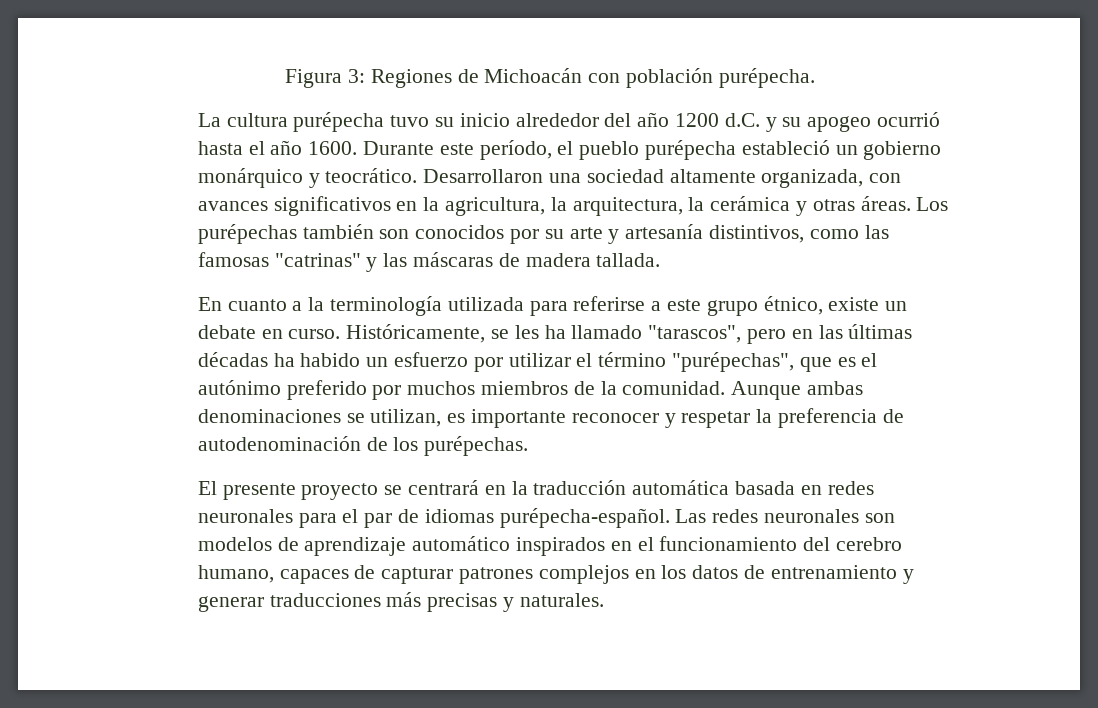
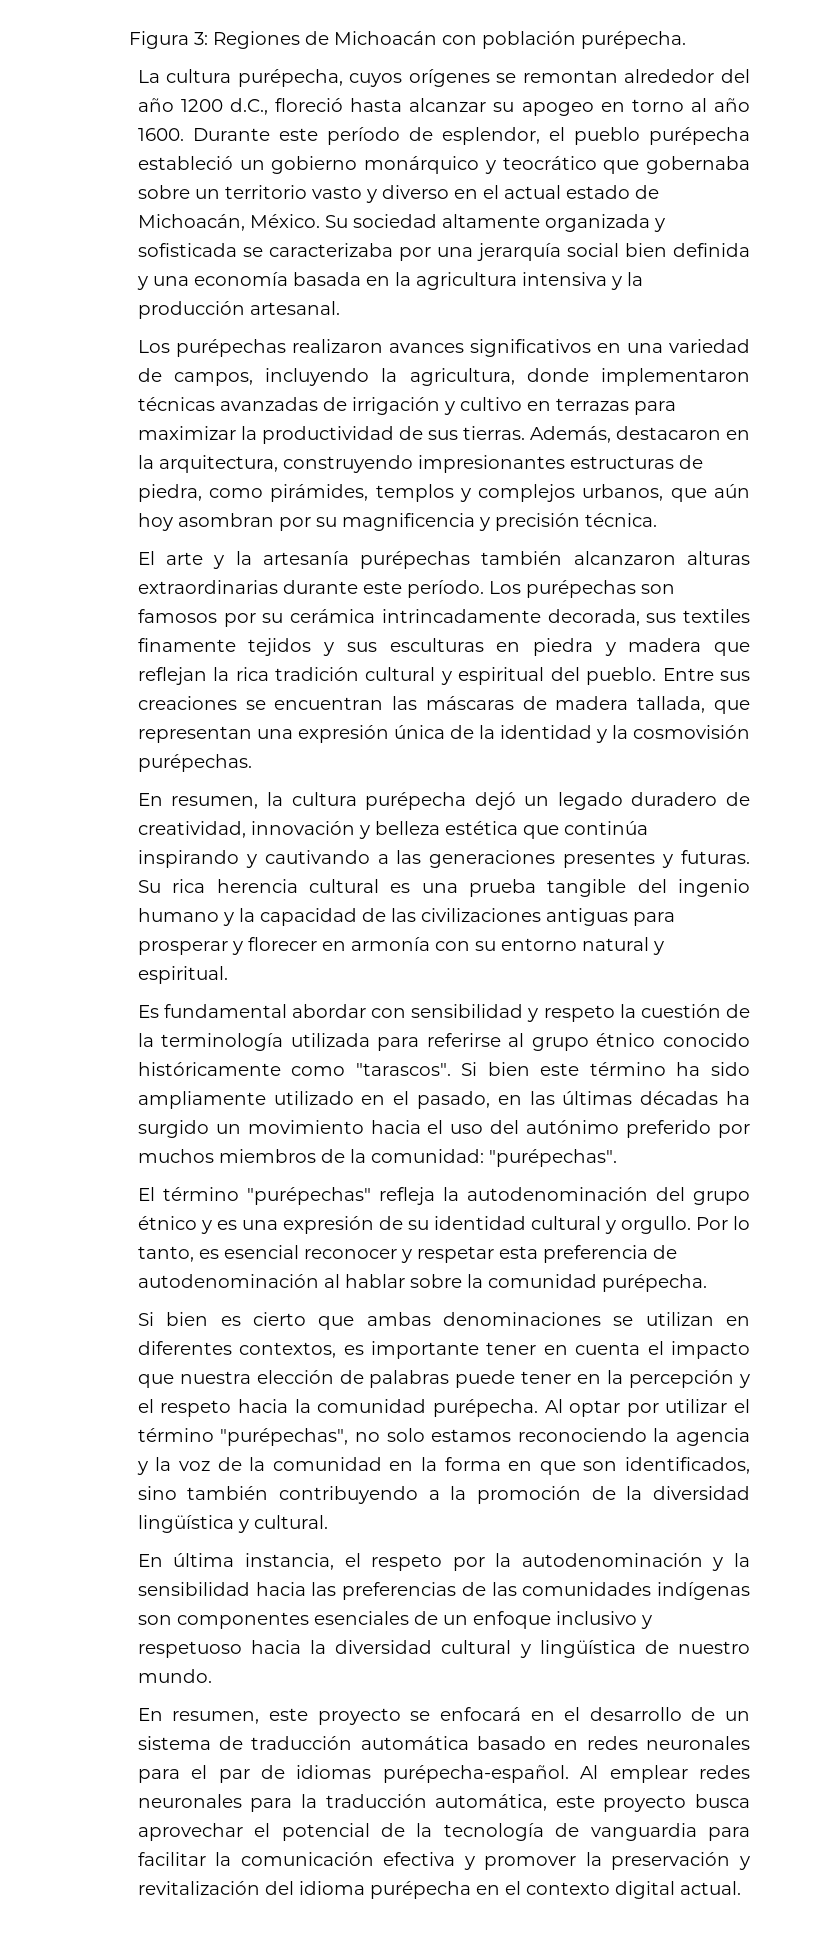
- La cultura purépecha tuvo su inicio alrededor del año 1200 d.C. y su apogeo ocurrió hasta el año 1600.
+ La cultura purépecha, cuyos orígenes se remontan alrededor del año 1200 d.C., floreció hasta alcanzar su apogeo en torno al año 1600.
- Durante este período, el pueblo purépecha estableció un gobierno monárquico y teocrático. Desarrollaron una sociedad altamente organizada, con avances significativos en la agricultura, la arquitectura, la cerámica y otras áreas. Los purépechas también son conocidos por su arte y artesanía distintivos, como las famosas "catrinas" y las máscaras de madera tallada.
- En cuanto a la terminología utilizada para referirse a este grupo étnico, existe un debate en curso. Históricamente, se les ha llamado "tarascos", pero en las últimas décadas ha habido un esfuerzo por utilizar el término "purépechas", que es el autónimo preferido por muchos miembros de la comunidad. Aunque ambas denominaciones se utilizan, es importante reconocer y respetar la preferencia de autodenominación de los purépechas.
- El presente proyecto se centrará en la traducción automática basada en redes neuronales para el par de idiomas purépecha-español.
+ Durante este período de esplendor, el pueblo purépecha estableció un gobierno monárquico y teocrático que gobernaba sobre un territorio vasto y diverso en el actual estado de Michoacán, México. Su sociedad altamente organizada y sofisticada se caracterizaba por una jerarquía social bien definida y una economía basada en la agricultura intensiva y la producción artesanal.
+ Los purépechas realizaron avances significativos en una variedad de campos, incluyendo la agricultura, donde implementaron técnicas avanzadas de irrigación y cultivo en terrazas para maximizar la productividad de sus tierras. Además, destacaron en la arquitectura, construyendo impresionantes estructuras de piedra, como pirámides, templos y complejos urbanos, que aún hoy asombran por su magnificencia y precisión técnica.
+ El arte y la artesanía purépechas también alcanzaron alturas extraordinarias durante este período. Los purépechas son famosos por su cerámica intrincadamente decorada, sus textiles finamente tejidos y sus esculturas en piedra y madera que reflejan la rica tradición cultural y espiritual del pueblo. Entre sus creaciones se encuentran las máscaras de madera tallada, que representan una expresión única de la identidad y la cosmovisión purépechas.
+ En resumen, la cultura purépecha dejó un legado duradero de creatividad, innovación y belleza estética que continúa inspirando y cautivando a las generaciones presentes y futuras. Su rica herencia cultural es una prueba tangible del ingenio humano y la capacidad de las civilizaciones antiguas para prosperar y florecer en armonía con su entorno natural y espiritual.
+ Es fundamental abordar con sensibilidad y respeto la cuestión de la terminología utilizada para referirse al grupo étnico conocido históricamente como "tarascos". Si bien este término ha sido ampliamente utilizado en el pasado, en las últimas décadas ha surgido un movimiento hacia el uso del autónimo preferido por muchos miembros de la comunidad: "purépechas".
+ El término "purépechas" refleja la autodenominación del grupo étnico y es una expresión de su identidad cultural y orgullo. Por lo tanto, es esencial reconocer y respetar esta preferencia de autodenominación al hablar sobre la comunidad purépecha.
+ Si bien es cierto que ambas denominaciones se utilizan en diferentes contextos, es importante tener en cuenta el impacto que nuestra elección de palabras puede tener en la percepción y el respeto hacia la comunidad purépecha. Al optar por utilizar el término "purépechas", no solo estamos reconociendo la agencia y la voz de la comunidad en la forma en que son identificados, sino también contribuyendo a la promoción de la diversidad lingüística y cultural.
+ En última instancia, el respeto por la autodenominación y la sensibilidad hacia las preferencias de las comunidades indígenas son componentes esenciales de un enfoque inclusivo y respetuoso hacia la diversidad cultural y lingüística de nuestro mundo.
+ En resumen, este proyecto se enfocará en el desarrollo de un sistema de traducción automática basado en redes neuronales para el par de idiomas purépecha-español.
- Las redes neuronales son modelos de aprendizaje automático inspirados en el funcionamiento del cerebro humano, capaces de capturar patrones complejos en los datos de entrenamiento y generar traducciones más precisas y naturales.
+ Al emplear redes neuronales para la traducción automática, este proyecto busca aprovechar el potencial de la tecnología de vanguardia para facilitar la comunicación efectiva y promover la preservación y revitalización del idioma purépecha en el contexto digital actual.

